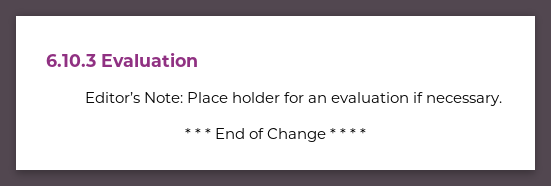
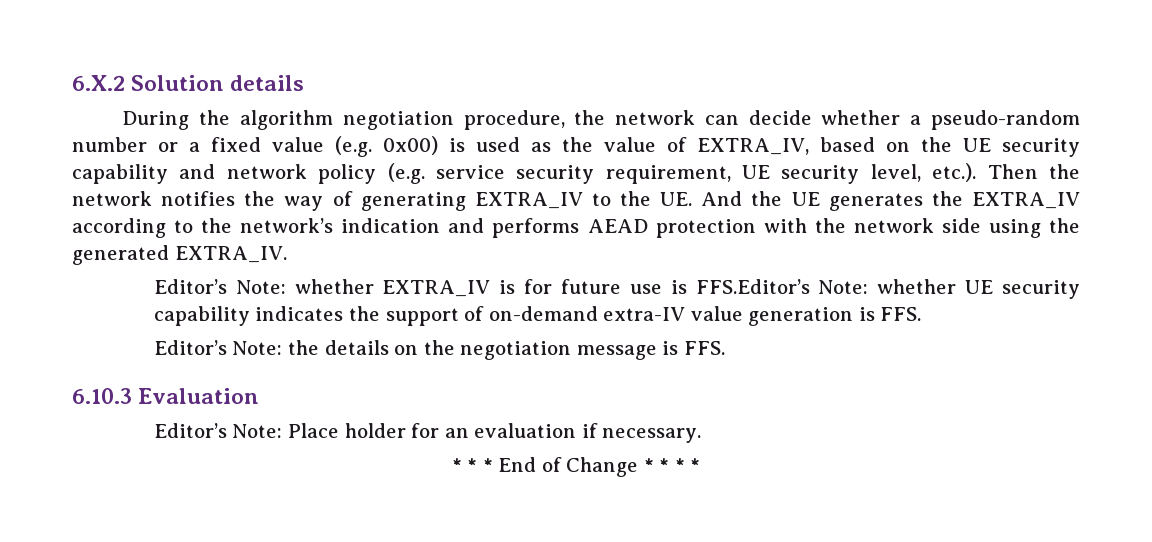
+ 6.X.2 Solution details
+ During the algorithm negotiation procedure, the network can decide whether a pseudo-random number or a fixed value (e.g. 0x00) is used as the value of EXTRA_IV, based on the UE security capability and network policy (e.g. service security requirement, UE security level, etc.). Then the network notifies the way of generating EXTRA_IV to the UE. And the UE generates the EXTRA_IV according to the network’s indication and performs AEAD protection with the network side using the generated EXTRA_IV.
+ Editor’s Note: whether EXTRA_IV is for future use is FFS.Editor’s Note: whether UE security capability indicates the support of on-demand extra-IV value generation is FFS.
+ Editor’s Note: the details on the negotiation message is FFS.

